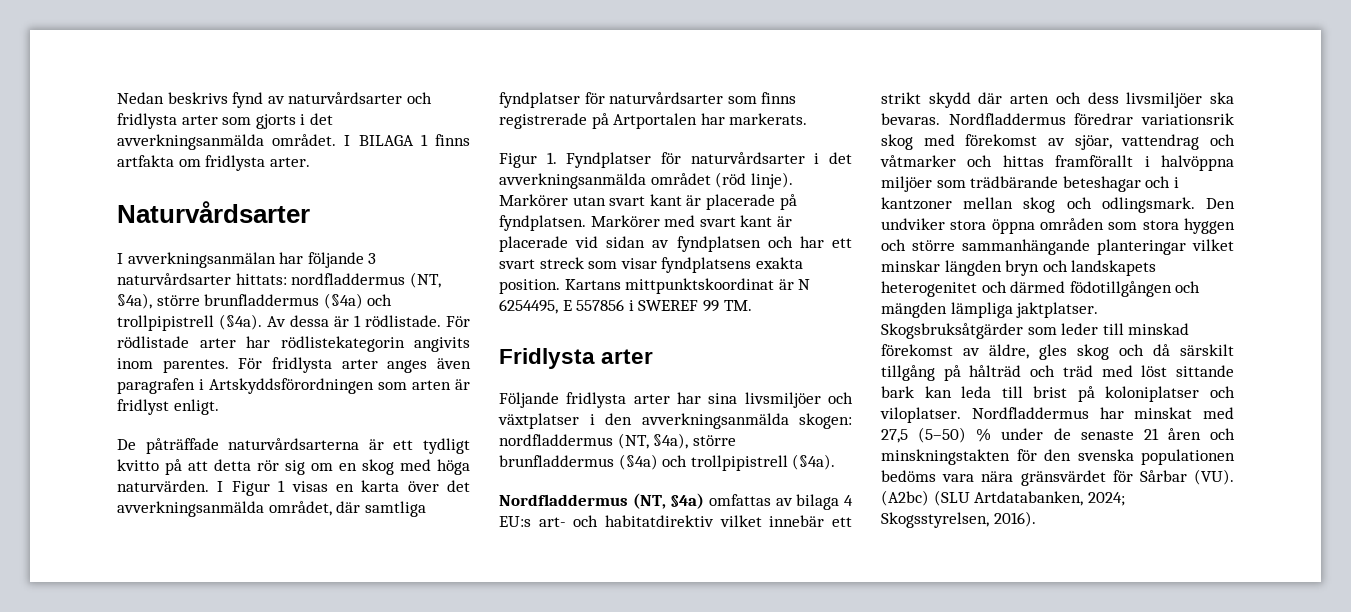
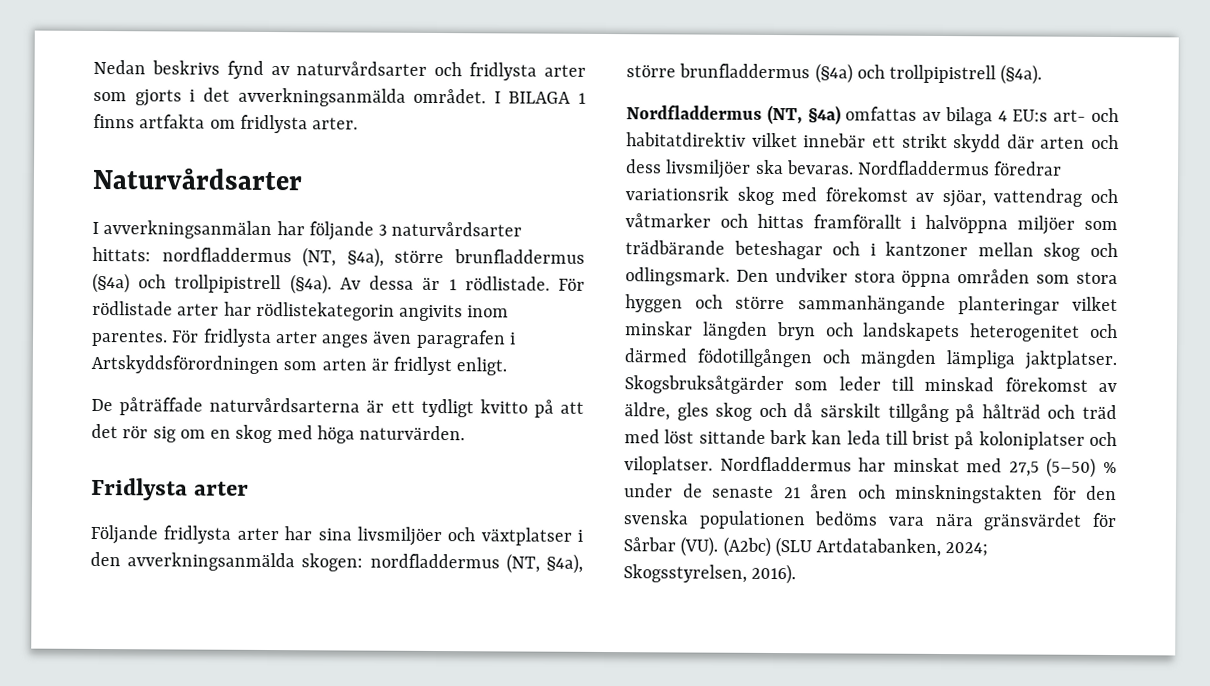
- De påträffade naturvårdsarterna är ett tydligt kvitto på att detta rör sig om en skog med höga naturvärden. I Figur 1 visas en karta över det avverkningsanmälda området, där samtliga fyndplatser för naturvårdsarter som finns registrerade på Artportalen har markerats.
- Figur 1. Fyndplatser för naturvårdsarter i det avverkningsanmälda området (röd linje). Markörer utan svart kant är placerade på fyndplatsen. Markörer med svart kant är placerade vid sidan av fyndplatsen och har ett svart streck som visar fyndplatsens exakta position. Kartans mittpunktskoordinat är N 6254495, E 557856 i SWEREF 99 TM.
+ De påträffade naturvårdsarterna är ett tydligt kvitto på att det rör sig om en skog med höga naturvärden.

